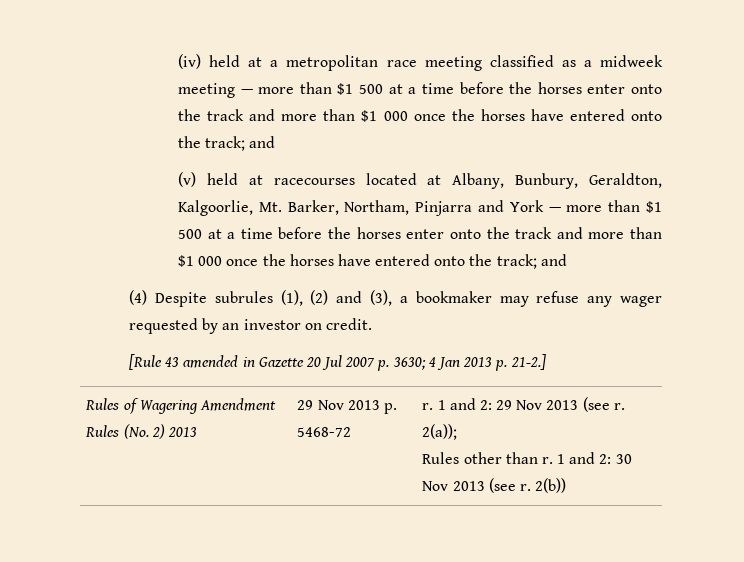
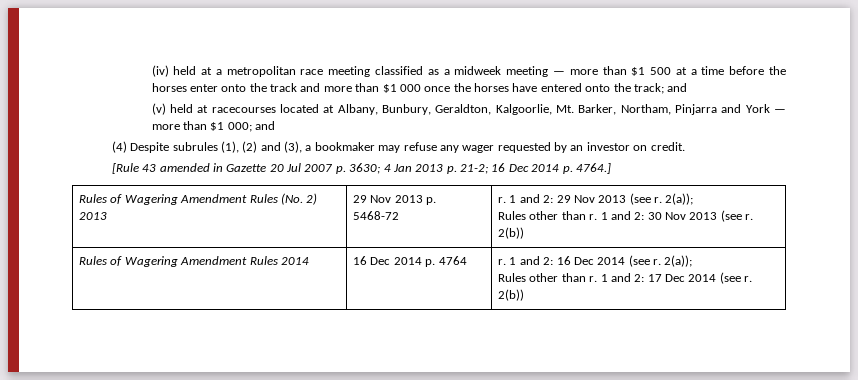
- (v) held at racecourses located at Albany, Bunbury, Geraldton, Kalgoorlie, Mt. Barker, Northam, Pinjarra and York — more than $1 500 at a time before the horses enter onto the track and more than $1 000 once the horses have entered onto the track; and
+ (v) held at racecourses located at Albany, Bunbury, Geraldton, Kalgoorlie, Mt. Barker, Northam, Pinjarra and York — more than $1 000; and
- [Rule 43 amended in Gazette 20 Jul 2007 p. 3630; 4 Jan 2013 p. 21-2.]
+ [Rule 43 amended in Gazette 20 Jul 2007 p. 3630; 4 Jan 2013 p. 21-2; 16 Dec 2014 p. 4764.]
+ Rules of Wagering Amendment Rules 2014 | 16 Dec 2014 p. 4764 | r. 1 and 2: 16 Dec 2014 (see r. 2(a));
+ Rules other than r. 1 and 2: 17 Dec 2014 (see r. 2(b))

